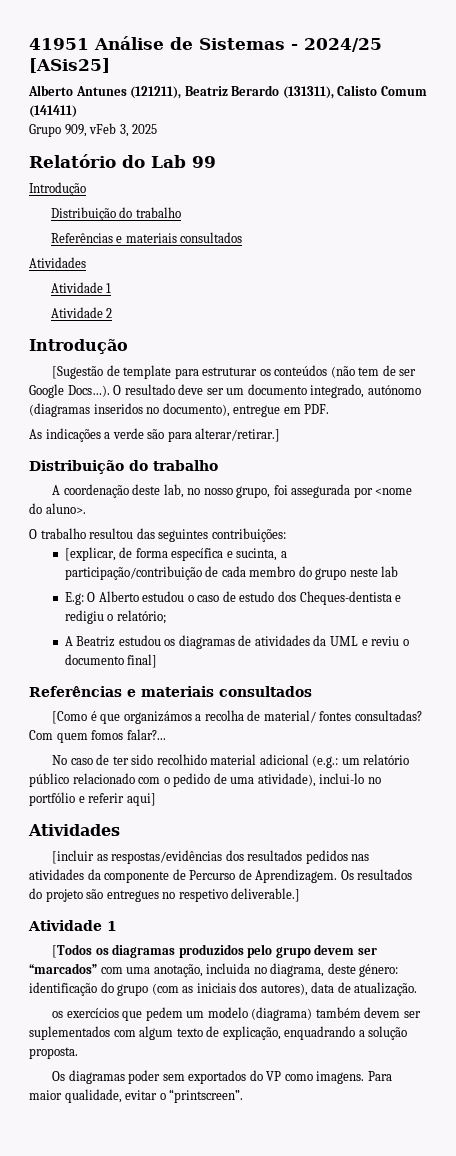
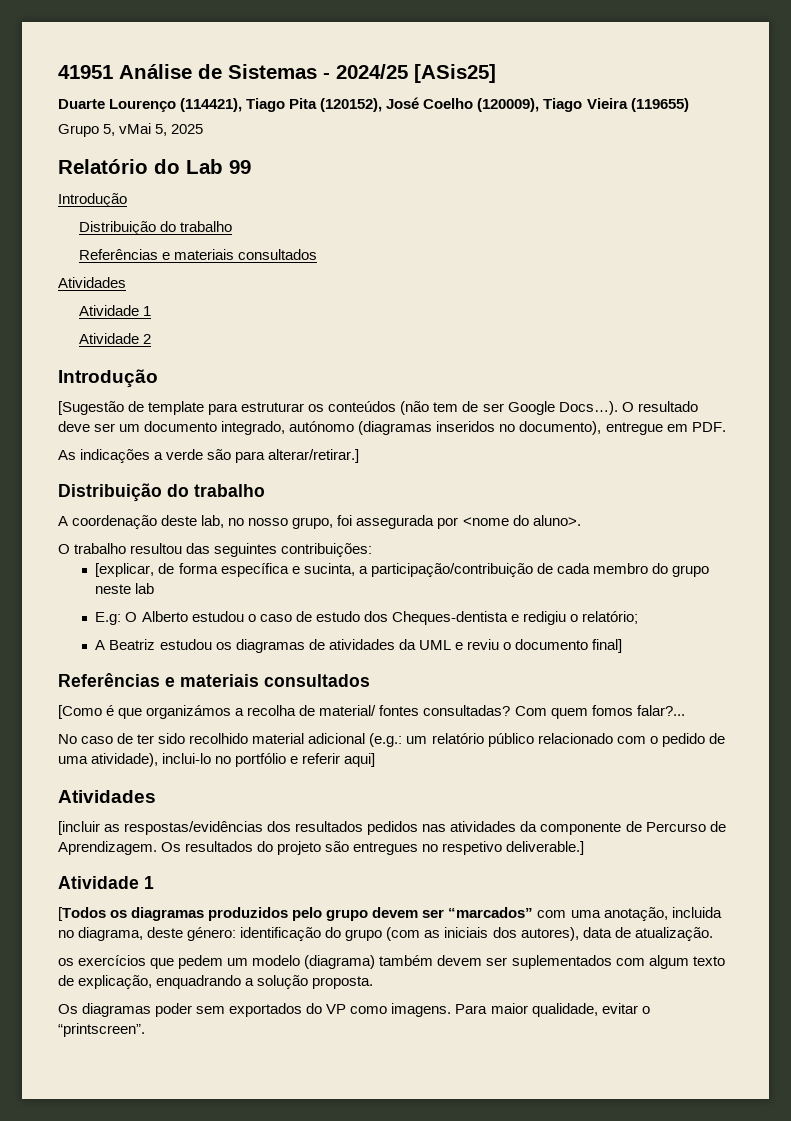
- Alberto Antunes (121211), Beatriz Berardo (131311), Calisto Comum (141411)
- Grupo 909, vFeb 3, 2025
+ Duarte Lourenço (114421), Tiago Pita (120152), José Coelho (120009), Tiago Vieira (119655)
+ Grupo 5, vMai 5, 2025

